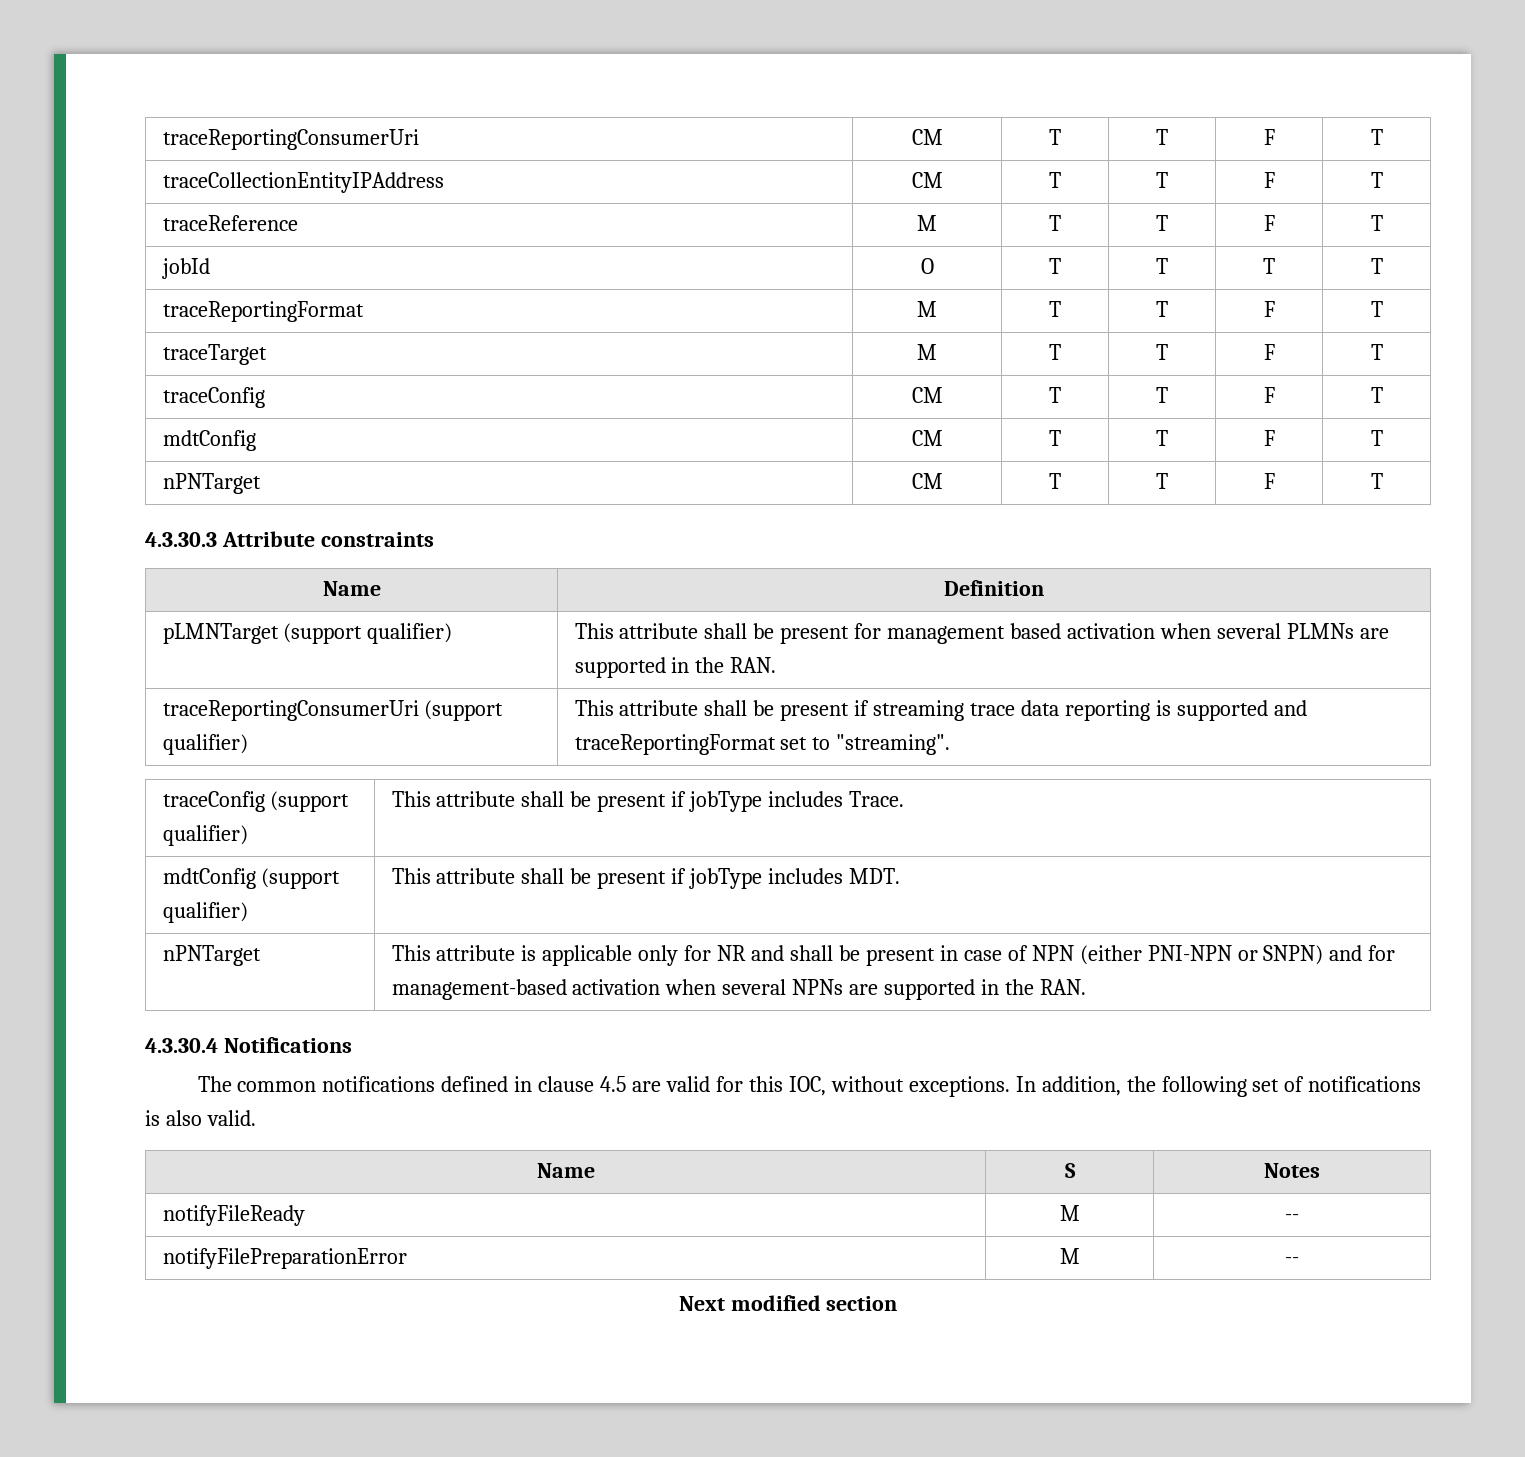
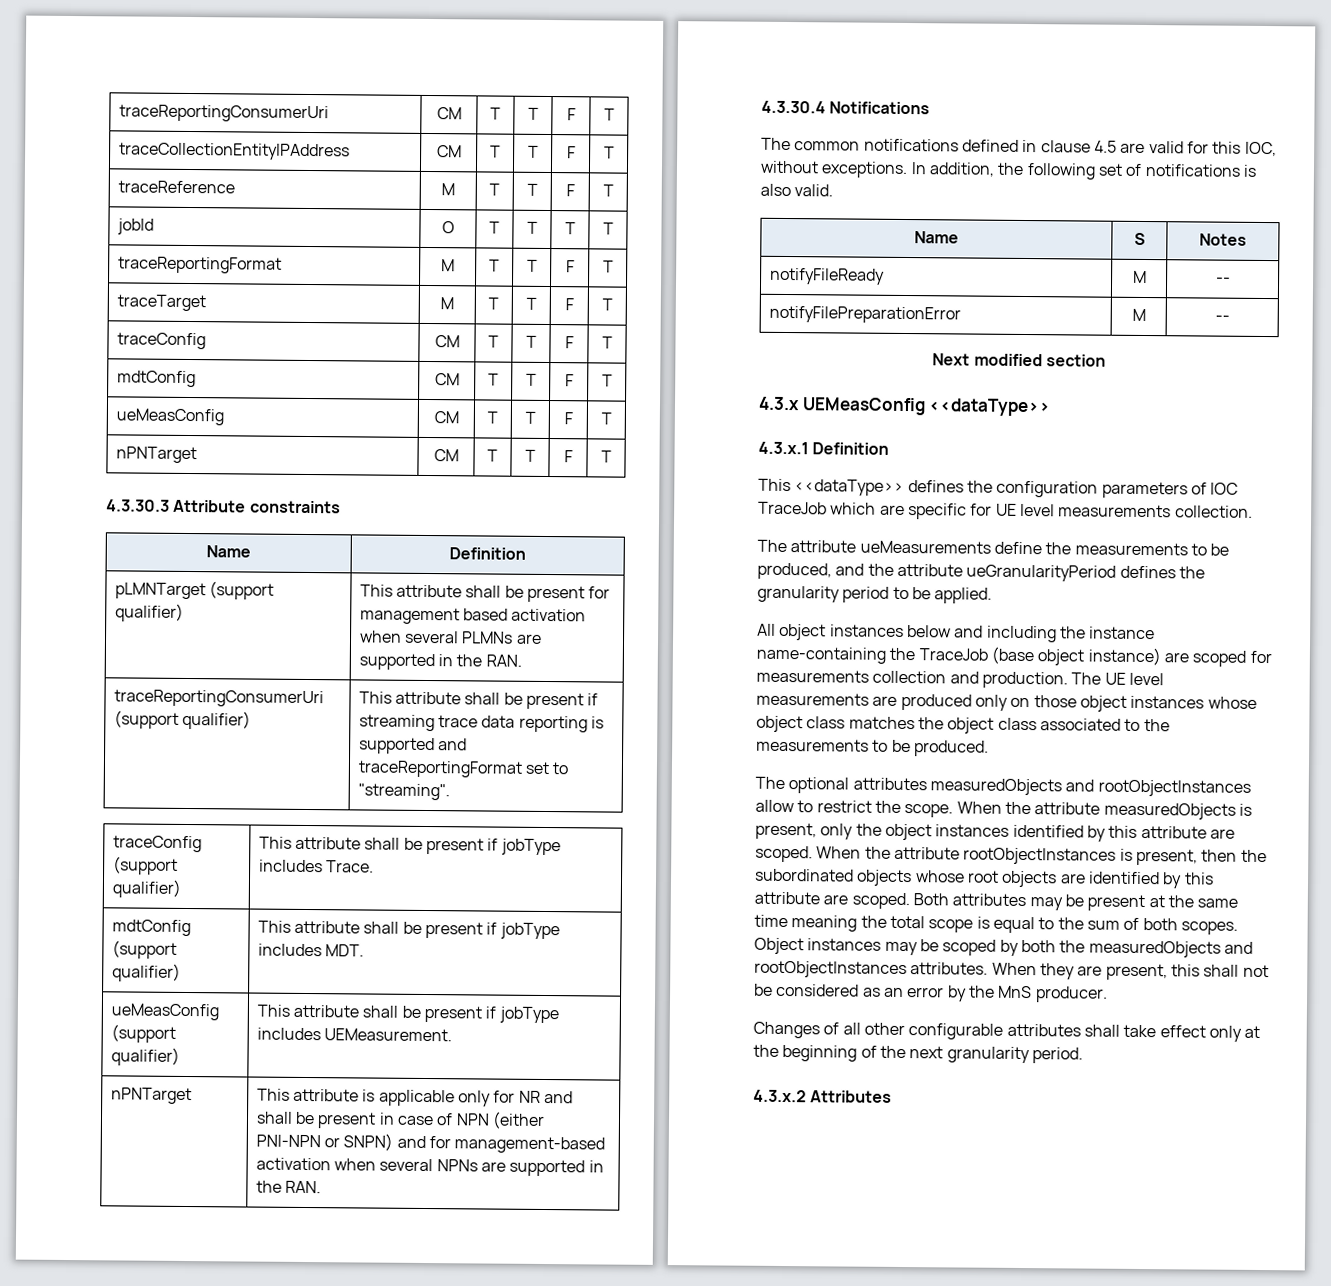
+ ueMeasConfig | CM | T | T | F | T
+ ueMeasConfig (support qualifier) | This attribute shall be present if jobType includes UEMeasurement.
+ 4.3.x UEMeasConfig <<dataType>>
+ 4.3.x.1 Definition
+ This <<dataType>> defines the configuration parameters of IOC TraceJob which are specific for UE level measurements collection.
+ The attribute ueMeasurements define the measurements to be produced, and the attribute ueGranularityPeriod defines the granularity period to be applied.
+ All object instances below and including the instance name-containing the TraceJob (base object instance) are scoped for measurements collection and production. The UE level measurements are produced only on those object instances whose object class matches the object class associated to the measurements to be produced.
+ The optional attributes measuredObjects and rootObjectInstances allow to restrict the scope. When the attribute measuredObjects is present, only the object instances identified by this attribute are scoped. When the attribute rootObjectInstances is present, then the subordinated objects whose root objects are identified by this attribute are scoped. Both attributes may be present at the same time meaning the total scope is equal to the sum of both scopes. Object instances may be scoped by both the measuredObjects and rootObjectInstances attributes. When they are present, this shall not be considered as an error by the MnS producer.
+ Changes of all other configurable attributes shall take effect only at the beginning of the next granularity period.
+ 4.3.x.2 Attributes

